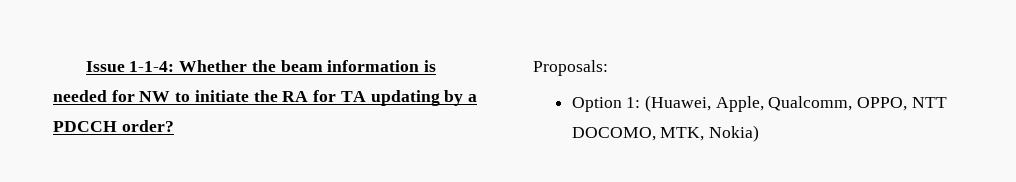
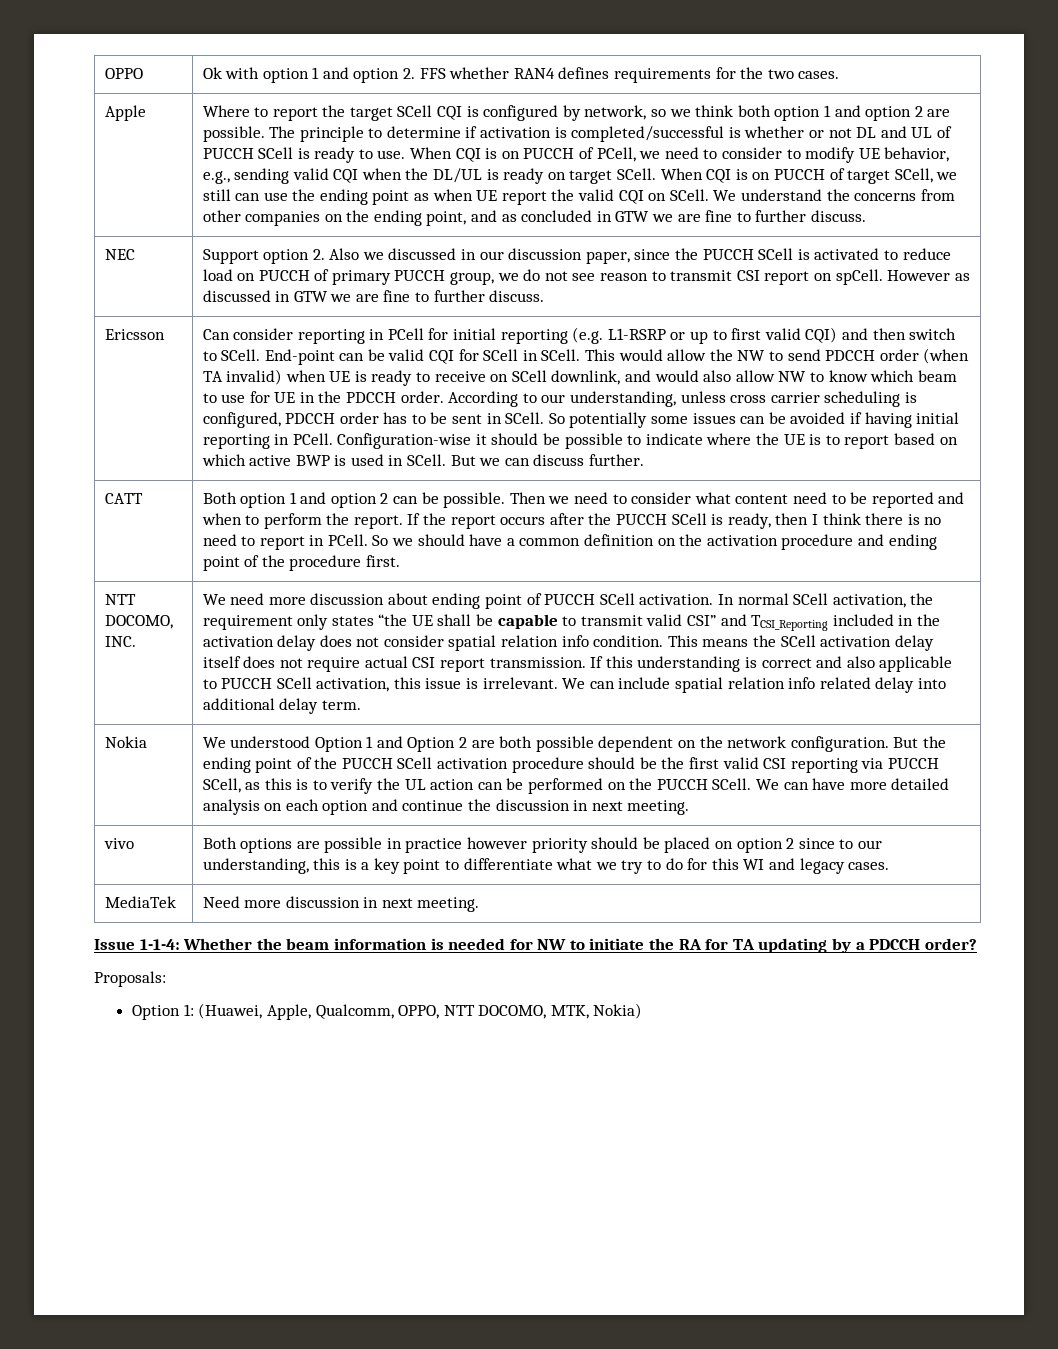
+ OPPO | Ok with option 1 and option 2. FFS whether RAN4 defines requirements for the two cases.
+ Apple | Where to report the target SCell CQI is configured by network, so we think both option 1 and option 2 are possible. The principle to determine if activation is completed/successful is whether or not DL and UL of PUCCH SCell is ready to use. When CQI is on PUCCH of PCell, we need to consider to modify UE behavior, e.g., sending valid CQI when the DL/UL is ready on target SCell. When CQI is on PUCCH of target SCell, we still can use the ending point as when UE report the valid CQI on SCell. We understand the concerns from other companies on the ending point, and as concluded in GTW we are fine to further discuss.
+ NEC | Support option 2. Also we discussed in our discussion paper, since the PUCCH SCell is activated to reduce load on PUCCH of primary PUCCH group, we do not see reason to transmit CSI report on spCell. However as discussed in GTW we are fine to further discuss.
+ Ericsson | Can consider reporting in PCell for initial reporting (e.g. L1-RSRP or up to first valid CQI) and then switch to SCell. End-point can be valid CQI for SCell in SCell. This would allow the NW to send PDCCH order (when TA invalid) when UE is ready to receive on SCell downlink, and would also allow NW to know which beam to use for UE in the PDCCH order. According to our understanding, unless cross carrier scheduling is configured, PDCCH order has to be sent in SCell. So potentially some issues can be avoided if having initial reporting in PCell. Configuration-wise it should be possible to indicate where the UE is to report based on which active BWP is used in SCell. But we can discuss further.
+ CATT | Both option 1 and option 2 can be possible. Then we need to consider what content need to be reported and when to perform the report. If the report occurs after the PUCCH SCell is ready, then I think there is no need to report in PCell. So we should have a common definition on the activation procedure and ending point of the procedure first.
+ NTT DOCOMO, INC. | We need more discussion about ending point of PUCCH SCell activation. In normal SCell activation, the requirement only states “the UE shall be capable to transmit valid CSI” and TCSI_Reporting included in the activation delay does not consider spatial relation info condition. This means the SCell activation delay itself does not require actual CSI report transmission. If this understanding is correct and also applicable to PUCCH SCell activation, this issue is irrelevant. We can include spatial relation info related delay into additional delay term.
+ Nokia | We understood Option 1 and Option 2 are both possible dependent on the network configuration. But the ending point of the PUCCH SCell activation procedure should be the first valid CSI reporting via PUCCH SCell, as this is to verify the UL action can be performed on the PUCCH SCell. We can have more detailed analysis on each option and continue the discussion in next meeting.
+ vivo | Both options are possible in practice however priority should be placed on option 2 since to our understanding, this is a key point to differentiate what we try to do for this WI and legacy cases.
+ MediaTek | Need more discussion in next meeting.

